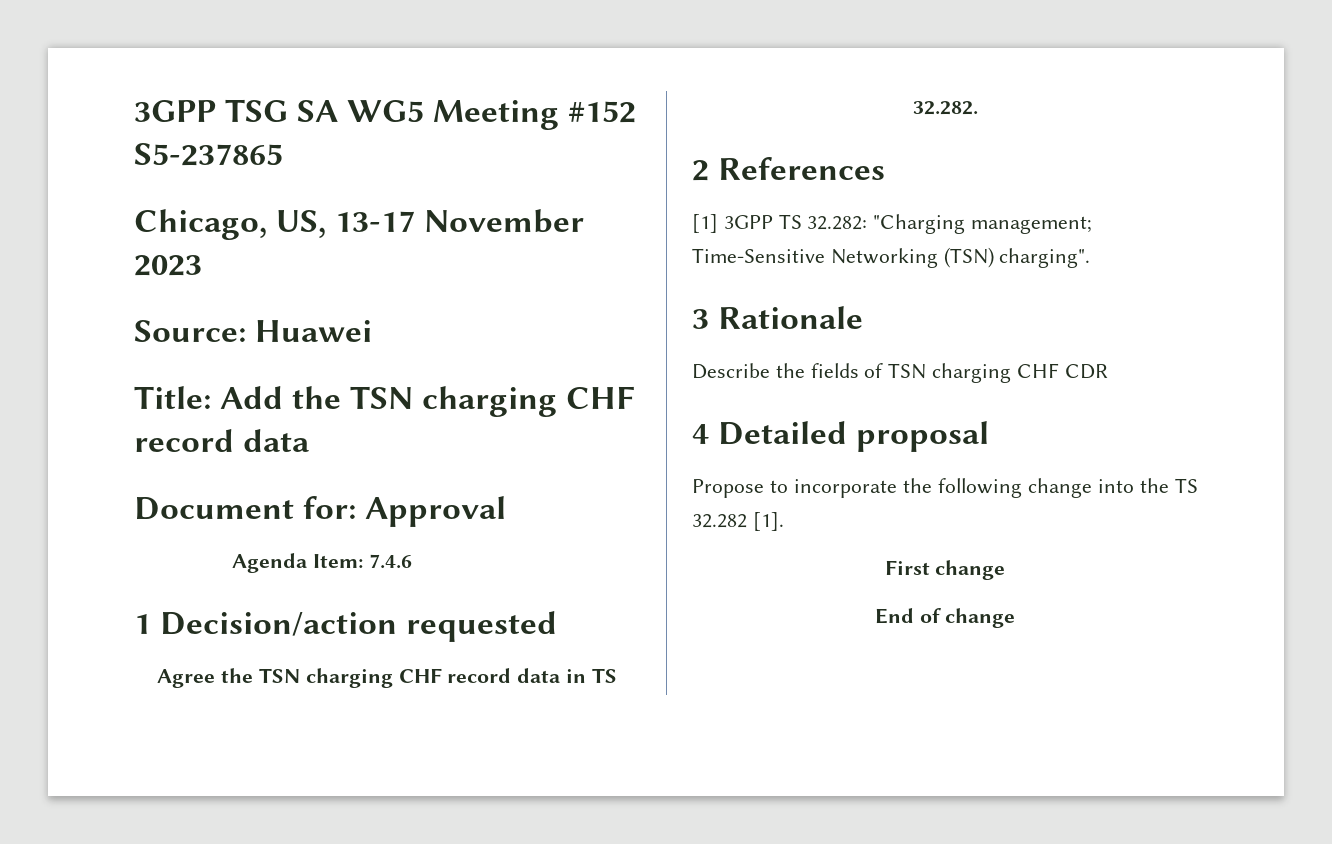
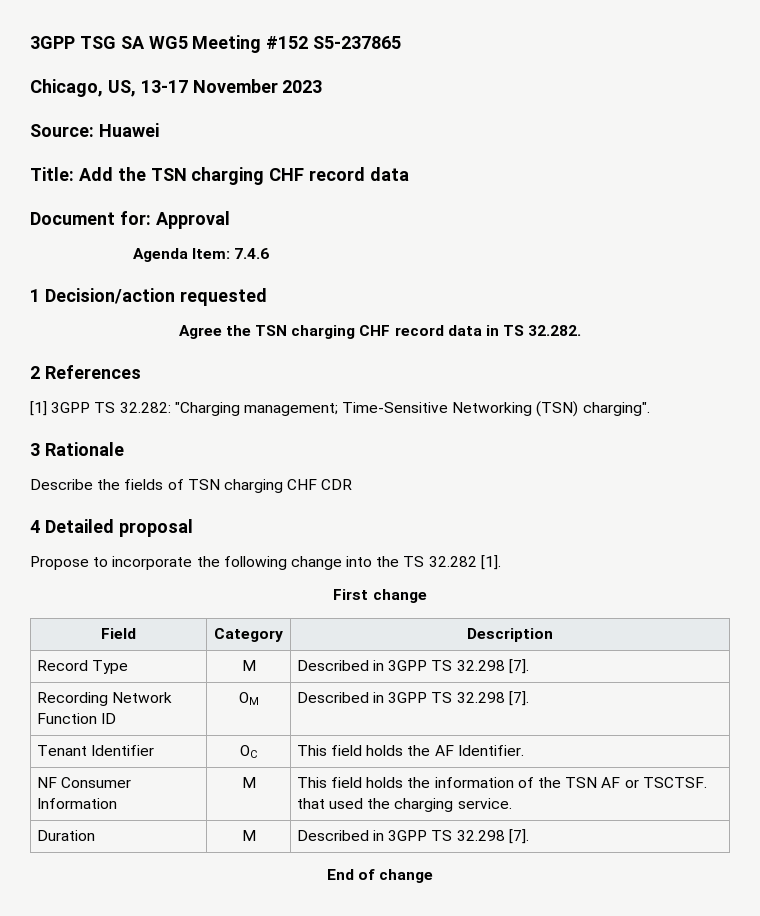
+ Field | Category | Description
+ Record Type | M | Described in 3GPP TS 32.298 [7].
+ Recording Network Function ID | OM | Described in 3GPP TS 32.298 [7].
+ Tenant Identifier | OC | This field holds the AF Identifier.
+ NF Consumer Information | M | This field holds the information of the TSN AF or TSCTSF. that used the charging service.
+ Duration | M | Described in 3GPP TS 32.298 [7].

